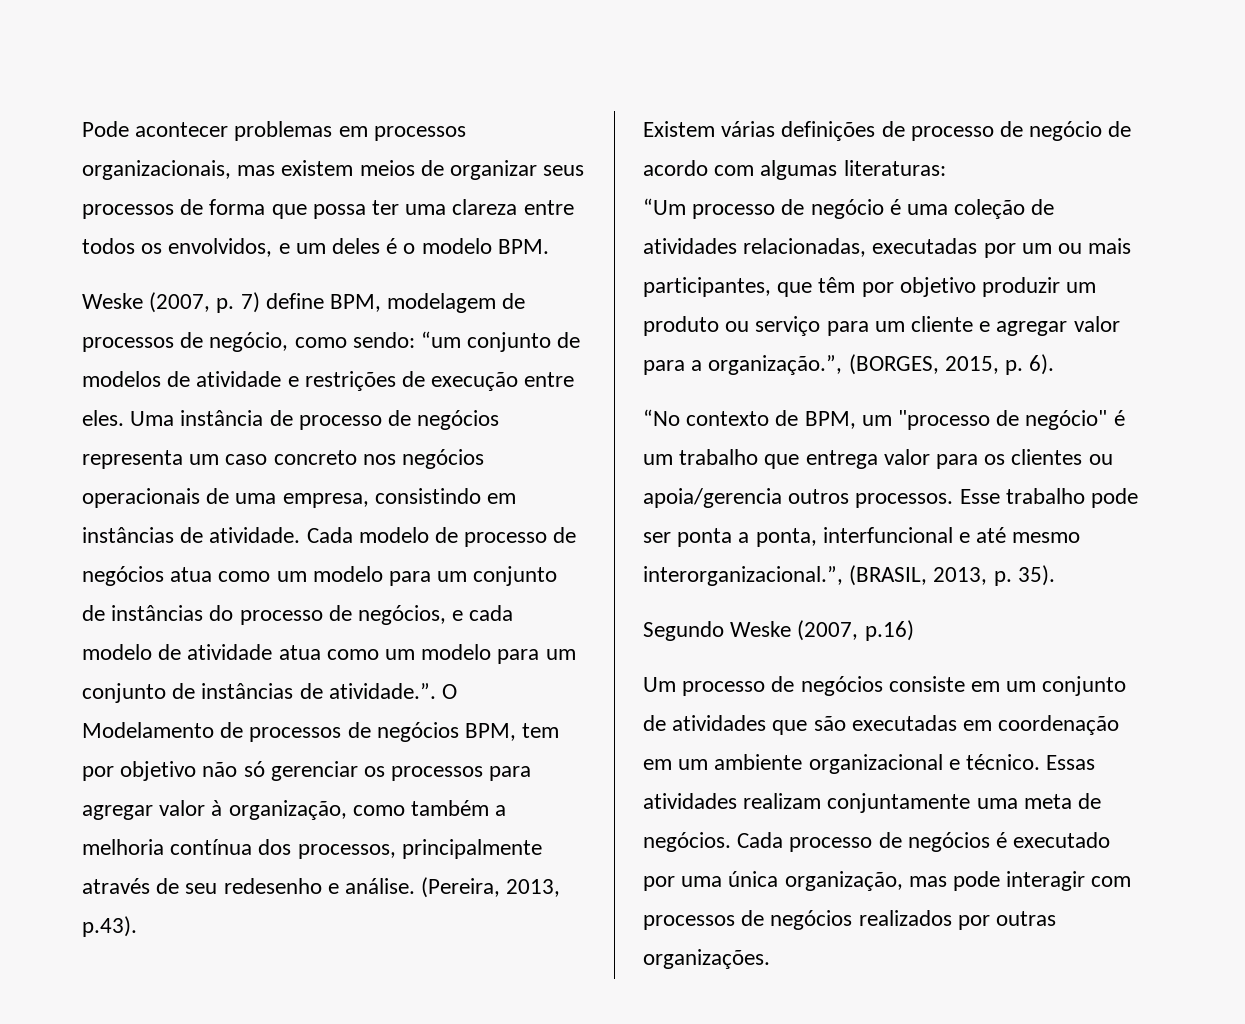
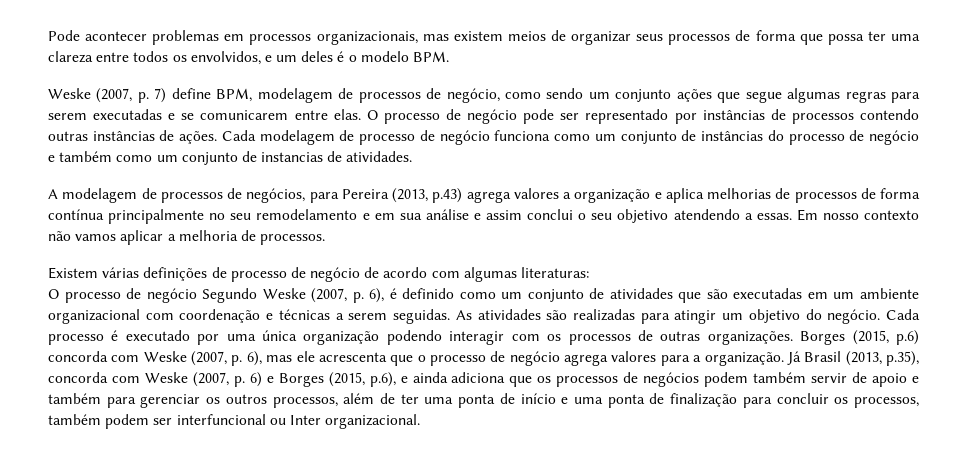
- Weske (2007, p. 7) define BPM, modelagem de processos de negócio, como sendo: “um conjunto de modelos de atividade e restrições de execução entre eles. Uma instância de processo de negócios representa um caso concreto nos negócios operacionais de uma empresa, consistindo em instâncias de atividade. Cada modelo de processo de negócios atua como um modelo para um conjunto de instâncias do processo de negócios, e cada modelo de atividade atua como um modelo para um conjunto de instâncias de atividade.”. O Modelamento de processos de negócios BPM, tem por objetivo não só gerenciar os processos para agregar valor à organização, como também a melhoria contínua dos processos, principalmente através de seu redesenho e análise. (Pereira, 2013, p.43).
+ Weske (2007, p. 7) define BPM, modelagem de processos de negócio, como sendo um conjunto ações que segue algumas regras para serem executadas e se comunicarem entre elas. O processo de negócio pode ser representado por instâncias de processos contendo outras instâncias de ações. Cada modelagem de processo de negócio funciona como um conjunto de instâncias do processo de negócio e também como um conjunto de instancias de atividades.
+ A modelagem de processos de negócios, para Pereira (2013, p.43) agrega valores a organização e aplica melhorias de processos de forma contínua principalmente no seu remodelamento e em sua análise e assim conclui o seu objetivo atendendo a essas. Em nosso contexto não vamos aplicar a melhoria de processos.
- “Um processo de negócio é uma coleção de atividades relacionadas, executadas por um ou mais participantes, que têm por objetivo produzir um produto ou serviço para um cliente e agregar valor para a organização.”, (BORGES, 2015, p. 6).
- “No contexto de BPM, um "processo de negócio" é um trabalho que entrega valor para os clientes ou apoia/gerencia outros processos. Esse trabalho pode ser ponta a ponta, interfuncional e até mesmo interorganizacional.”, (BRASIL, 2013, p. 35).
- Segundo Weske (2007, p.16)
- Um processo de negócios consiste em um conjunto de atividades que são executadas em coordenação em um ambiente organizacional e técnico. Essas atividades realizam conjuntamente uma meta de negócios. Cada processo de negócios é executado por uma única organização, mas pode interagir com processos de negócios realizados por outras organizações.
+ O processo de negócio Segundo Weske (2007, p. 6), é definido como um conjunto de atividades que são executadas em um ambiente organizacional com coordenação e técnicas a serem seguidas. As atividades são realizadas para atingir um objetivo do negócio. Cada processo é executado por uma única organização podendo interagir com os processos de outras organizações. Borges (2015, p.6) concorda com Weske (2007, p. 6), mas ele acrescenta que o processo de negócio agrega valores para a organização. Já Brasil (2013, p.35), concorda com Weske (2007, p. 6) e Borges (2015, p.6), e ainda adiciona que os processos de negócios podem também servir de apoio e também para gerenciar os outros processos, além de ter uma ponta de início e uma ponta de finalização para concluir os processos, também podem ser interfuncional ou Inter organizacional.

